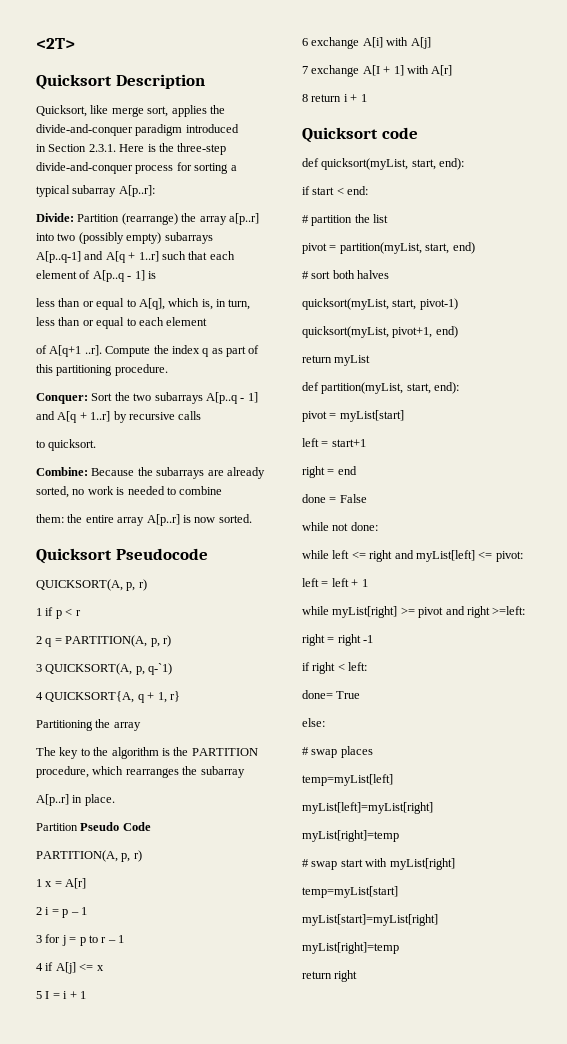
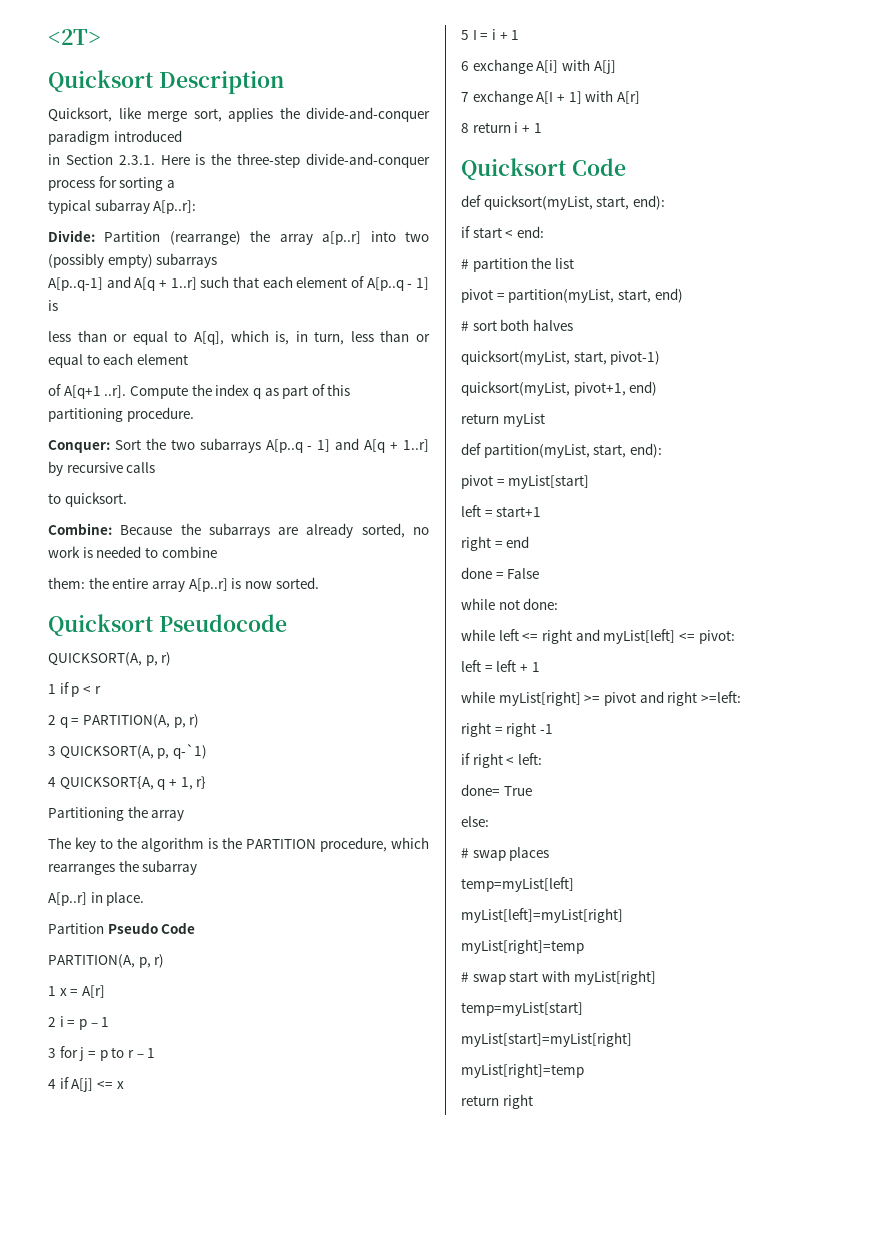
- Quicksort code
+ Quicksort Code

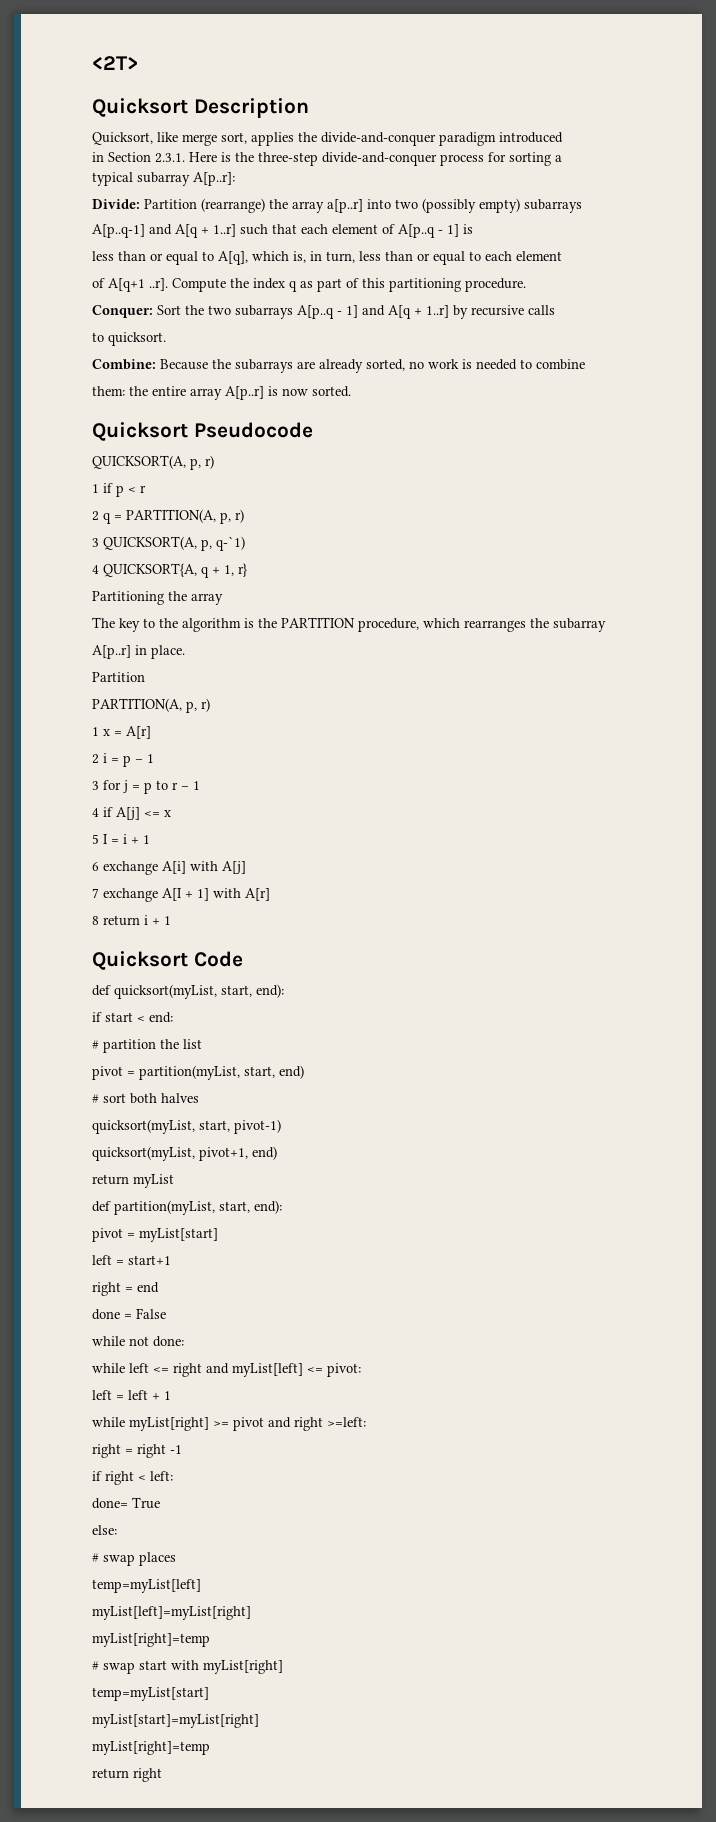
  A[p..r] in place.
- Partition Pseudo Code
+ Partition

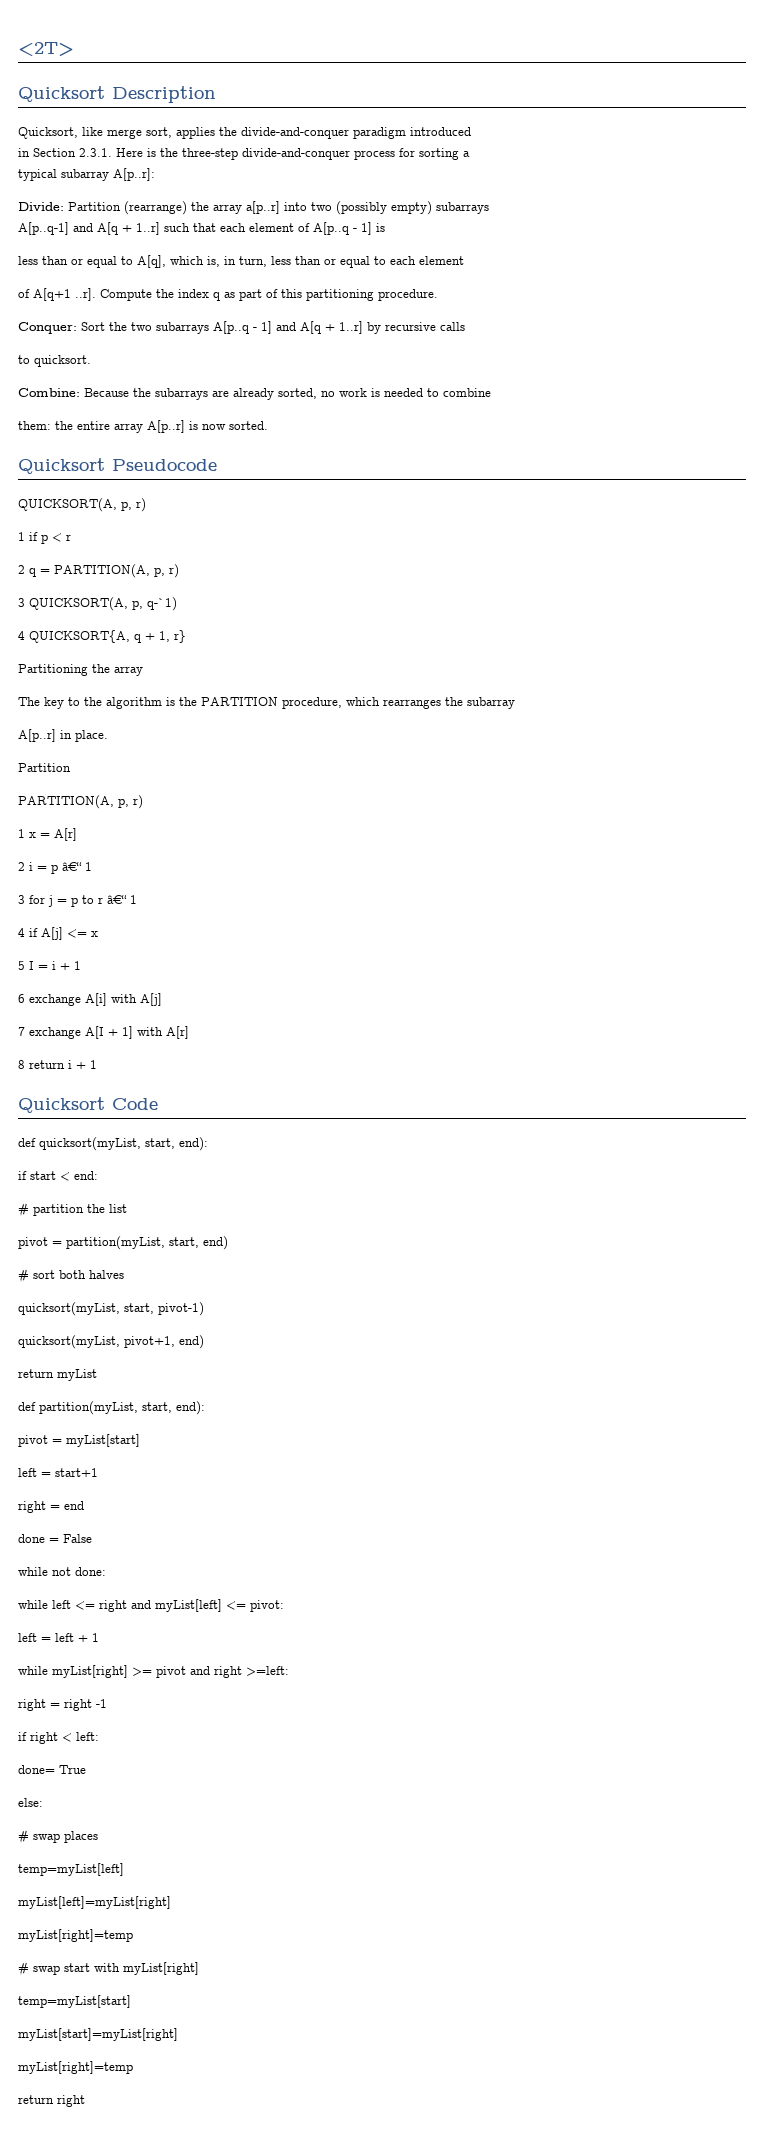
- 2 i = p – 1
+ 2 i = p â€“ 1
- 3 for j = p to r – 1
+ 3 for j = p to r â€“ 1

